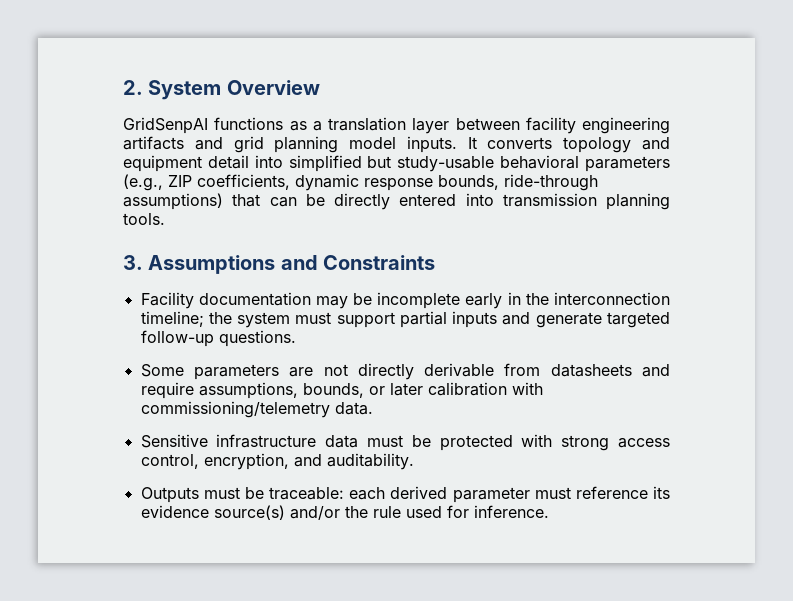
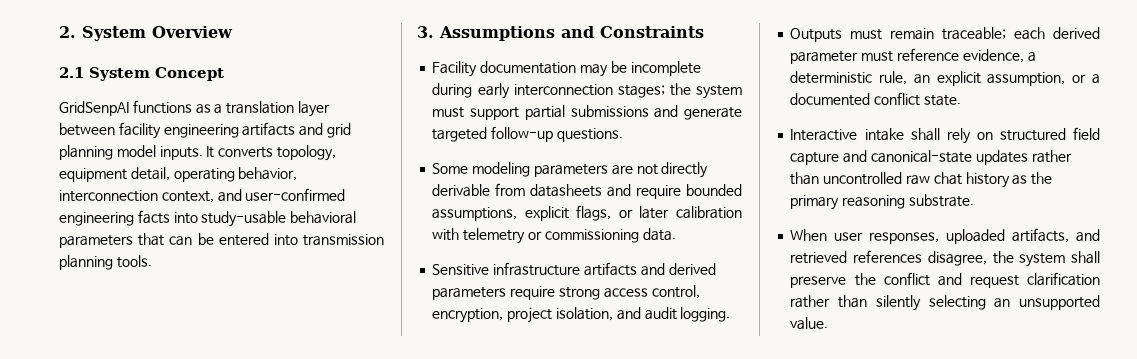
+ 2.1 System Concept
- It converts topology and equipment detail into simplified but study-usable behavioral parameters (e.g., ZIP coefficients, dynamic response bounds, ride-through assumptions) that can be directly entered into transmission planning tools.
+ It converts topology, equipment detail, operating behavior, interconnection context, and user-confirmed engineering facts into study-usable behavioral parameters that can be entered into transmission planning tools.
- Facility documentation may be incomplete early in the interconnection timeline; the system must support partial inputs and generate targeted follow-up questions.
+ Facility documentation may be incomplete during early interconnection stages; the system must support partial submissions and generate targeted follow-up questions.
- Some parameters are not directly derivable from datasheets and require assumptions, bounds, or later calibration with commissioning/telemetry data.
+ Some modeling parameters are not directly derivable from datasheets and require bounded assumptions, explicit flags, or later calibration with telemetry or commissioning data.
- Sensitive infrastructure data must be protected with strong access control, encryption, and auditability.
+ Sensitive infrastructure artifacts and derived parameters require strong access control, encryption, project isolation, and audit logging.
- Outputs must be traceable: each derived parameter must reference its evidence source(s) and/or the rule used for inference.
+ Outputs must remain traceable; each derived parameter must reference evidence, a deterministic rule, an explicit assumption, or a documented conflict state.
+ Interactive intake shall rely on structured field capture and canonical-state updates rather than uncontrolled raw chat history as the primary reasoning substrate.
+ When user responses, uploaded artifacts, and retrieved references disagree, the system shall preserve the conflict and request clarification rather than silently selecting an unsupported value.

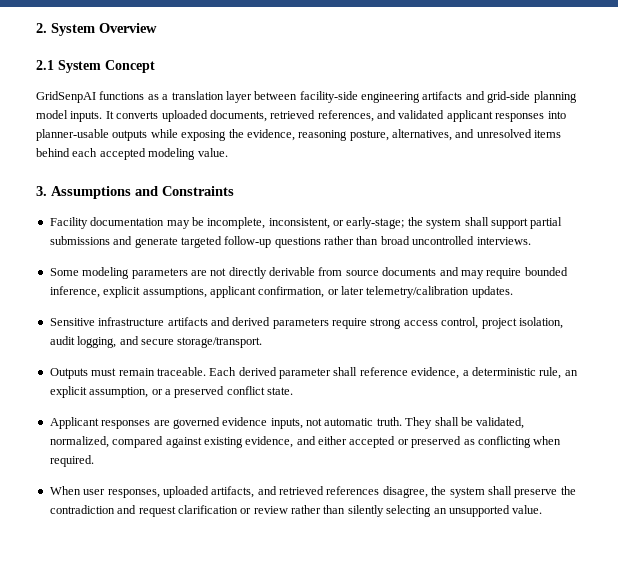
- GridSenpAI functions as a translation layer between facility engineering artifacts and grid planning model inputs.
+ GridSenpAI functions as a translation layer between facility-side engineering artifacts and grid-side planning model inputs.
- It converts topology, equipment detail, operating behavior, interconnection context, and user-confirmed engineering facts into study-usable behavioral parameters that can be entered into transmission planning tools.
+ It converts uploaded documents, retrieved references, and validated applicant responses into planner-usable outputs while exposing the evidence, reasoning posture, alternatives, and unresolved items behind each accepted modeling value.
- Facility documentation may be incomplete during early interconnection stages; the system must support partial submissions and generate targeted follow-up questions.
+ Facility documentation may be incomplete, inconsistent, or early-stage; the system shall support partial submissions and generate targeted follow-up questions rather than broad uncontrolled interviews.
- Some modeling parameters are not directly derivable from datasheets and require bounded assumptions, explicit flags, or later calibration with telemetry or commissioning data.
+ Some modeling parameters are not directly derivable from source documents and may require bounded inference, explicit assumptions, applicant confirmation, or later telemetry/calibration updates.
- Sensitive infrastructure artifacts and derived parameters require strong access control, encryption, project isolation, and audit logging.
+ Sensitive infrastructure artifacts and derived parameters require strong access control, project isolation, audit logging, and secure storage/transport.
- Outputs must remain traceable; each derived parameter must reference evidence, a deterministic rule, an explicit assumption, or a documented conflict state.
+ Outputs must remain traceable. Each derived parameter shall reference evidence, a deterministic rule, an explicit assumption, or a preserved conflict state.
- Interactive intake shall rely on structured field capture and canonical-state updates rather than uncontrolled raw chat history as the primary reasoning substrate.
+ Applicant responses are governed evidence inputs, not automatic truth. They shall be validated, normalized, compared against existing evidence, and either accepted or preserved as conflicting when required.
- When user responses, uploaded artifacts, and retrieved references disagree, the system shall preserve the conflict and request clarification rather than silently selecting an unsupported value.
+ When user responses, uploaded artifacts, and retrieved references disagree, the system shall preserve the contradiction and request clarification or review rather than silently selecting an unsupported value.

